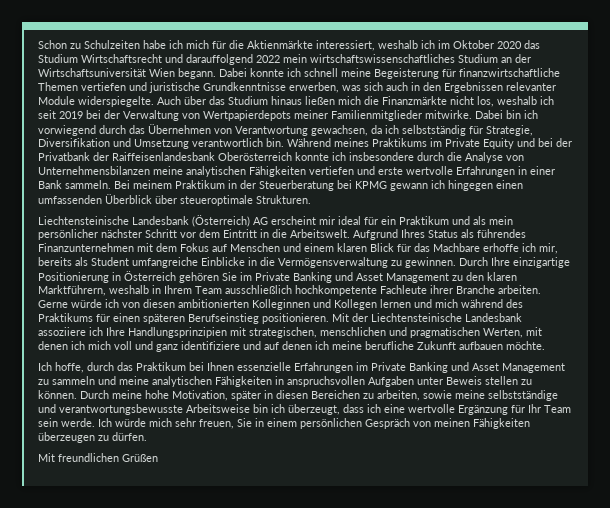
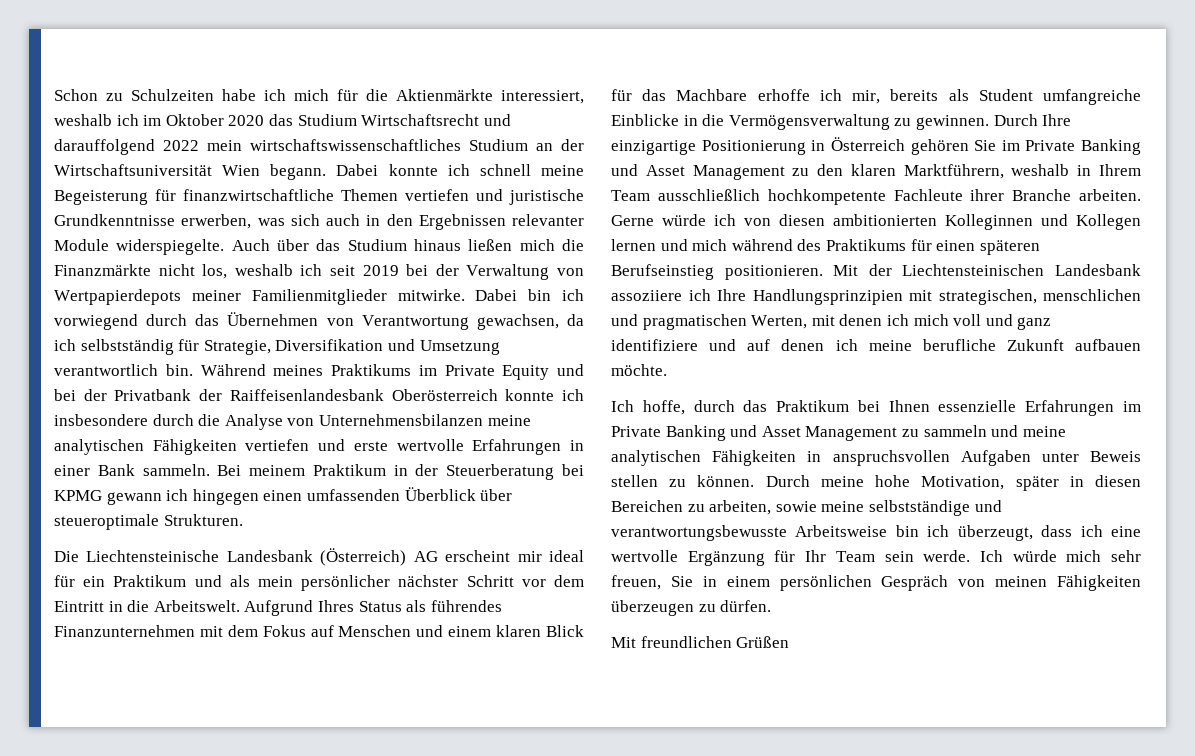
- Liechtensteinische Landesbank (Österreich) AG erscheint mir ideal für ein Praktikum und als mein persönlicher nächster Schritt vor dem Eintritt in die Arbeitswelt.
+ Die Liechtensteinische Landesbank (Österreich) AG erscheint mir ideal für ein Praktikum und als mein persönlicher nächster Schritt vor dem Eintritt in die Arbeitswelt.
- Mit der Liechtensteinische Landesbank assoziiere ich Ihre Handlungsprinzipien mit strategischen, menschlichen und pragmatischen Werten, mit denen ich mich voll und ganz identifiziere und auf denen ich meine berufliche Zukunft aufbauen möchte.
+ Mit der Liechtensteinischen Landesbank assoziiere ich Ihre Handlungsprinzipien mit strategischen, menschlichen und pragmatischen Werten, mit denen ich mich voll und ganz identifiziere und auf denen ich meine berufliche Zukunft aufbauen möchte.

